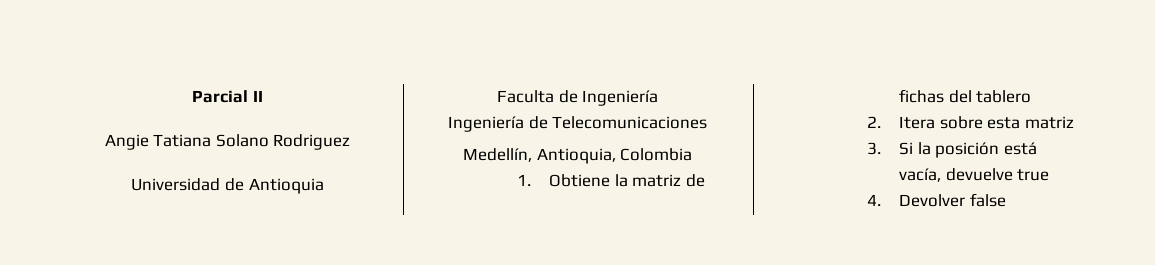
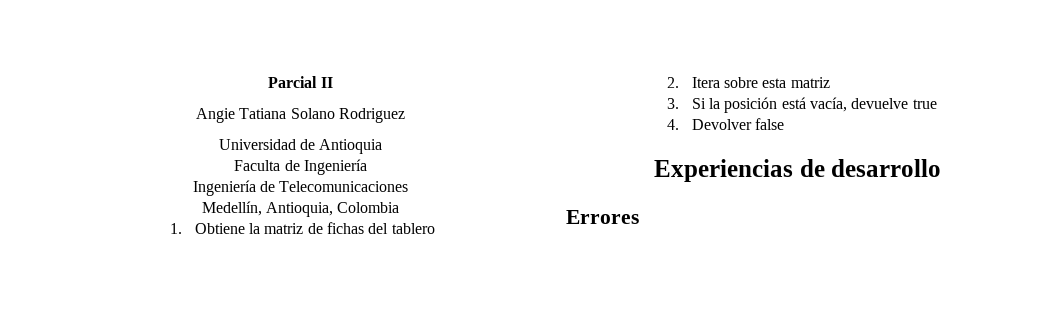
+ Experiencias de desarrollo
+ Errores

